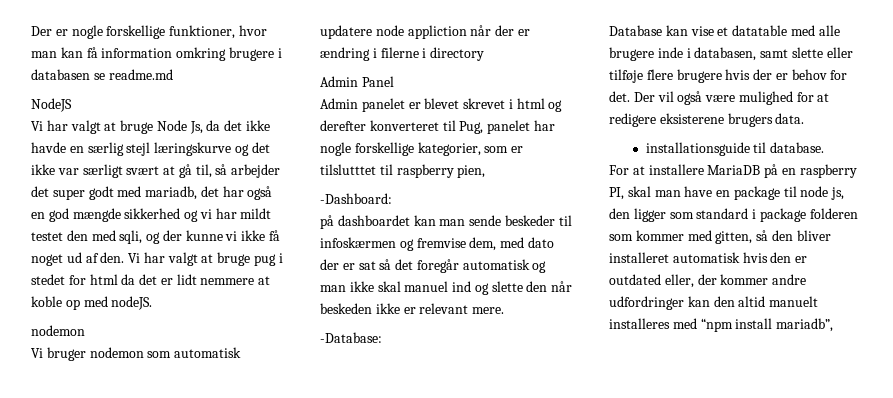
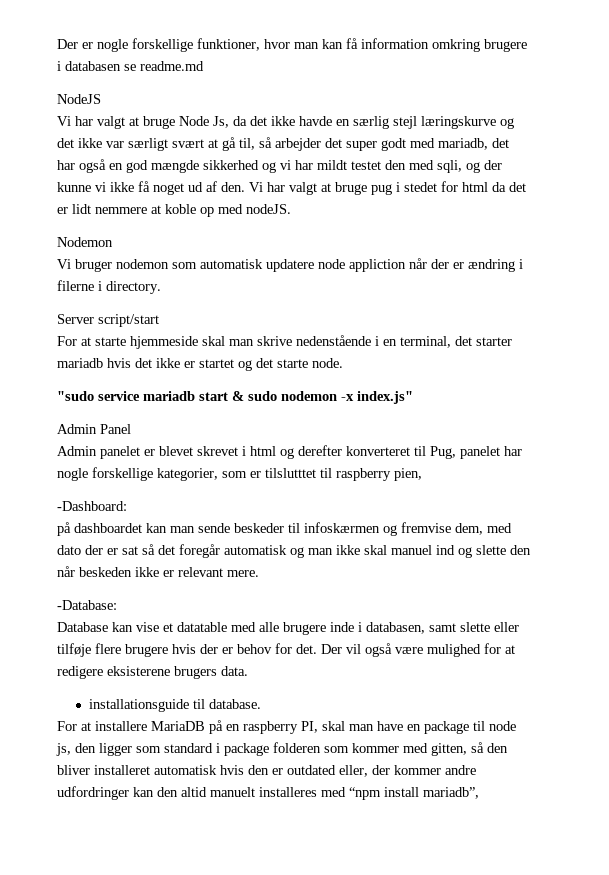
  Vi har valgt at bruge pug i stedet for html da det er lidt nemmere at koble op med nodeJS.
- nodemon
+ Nodemon
- Vi bruger nodemon som automatisk updatere node appliction når der er ændring i filerne i directory
+ Vi bruger nodemon som automatisk updatere node appliction når der er ændring i filerne i directory.
+ Server script/start
+ For at starte hjemmeside skal man skrive nedenstående i en terminal, det starter mariadb hvis det ikke er startet og det starte node.
+ "sudo service mariadb start & sudo nodemon -x index.js"

